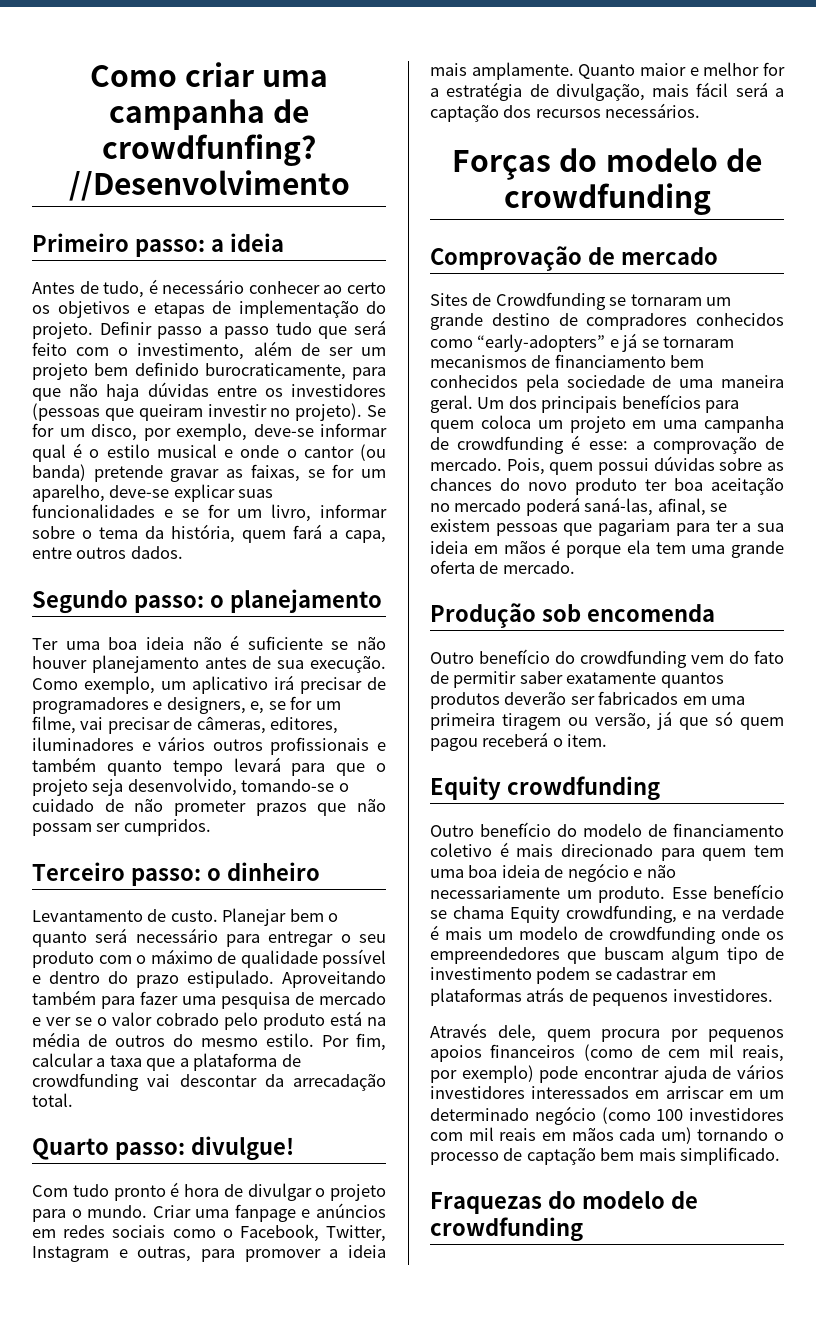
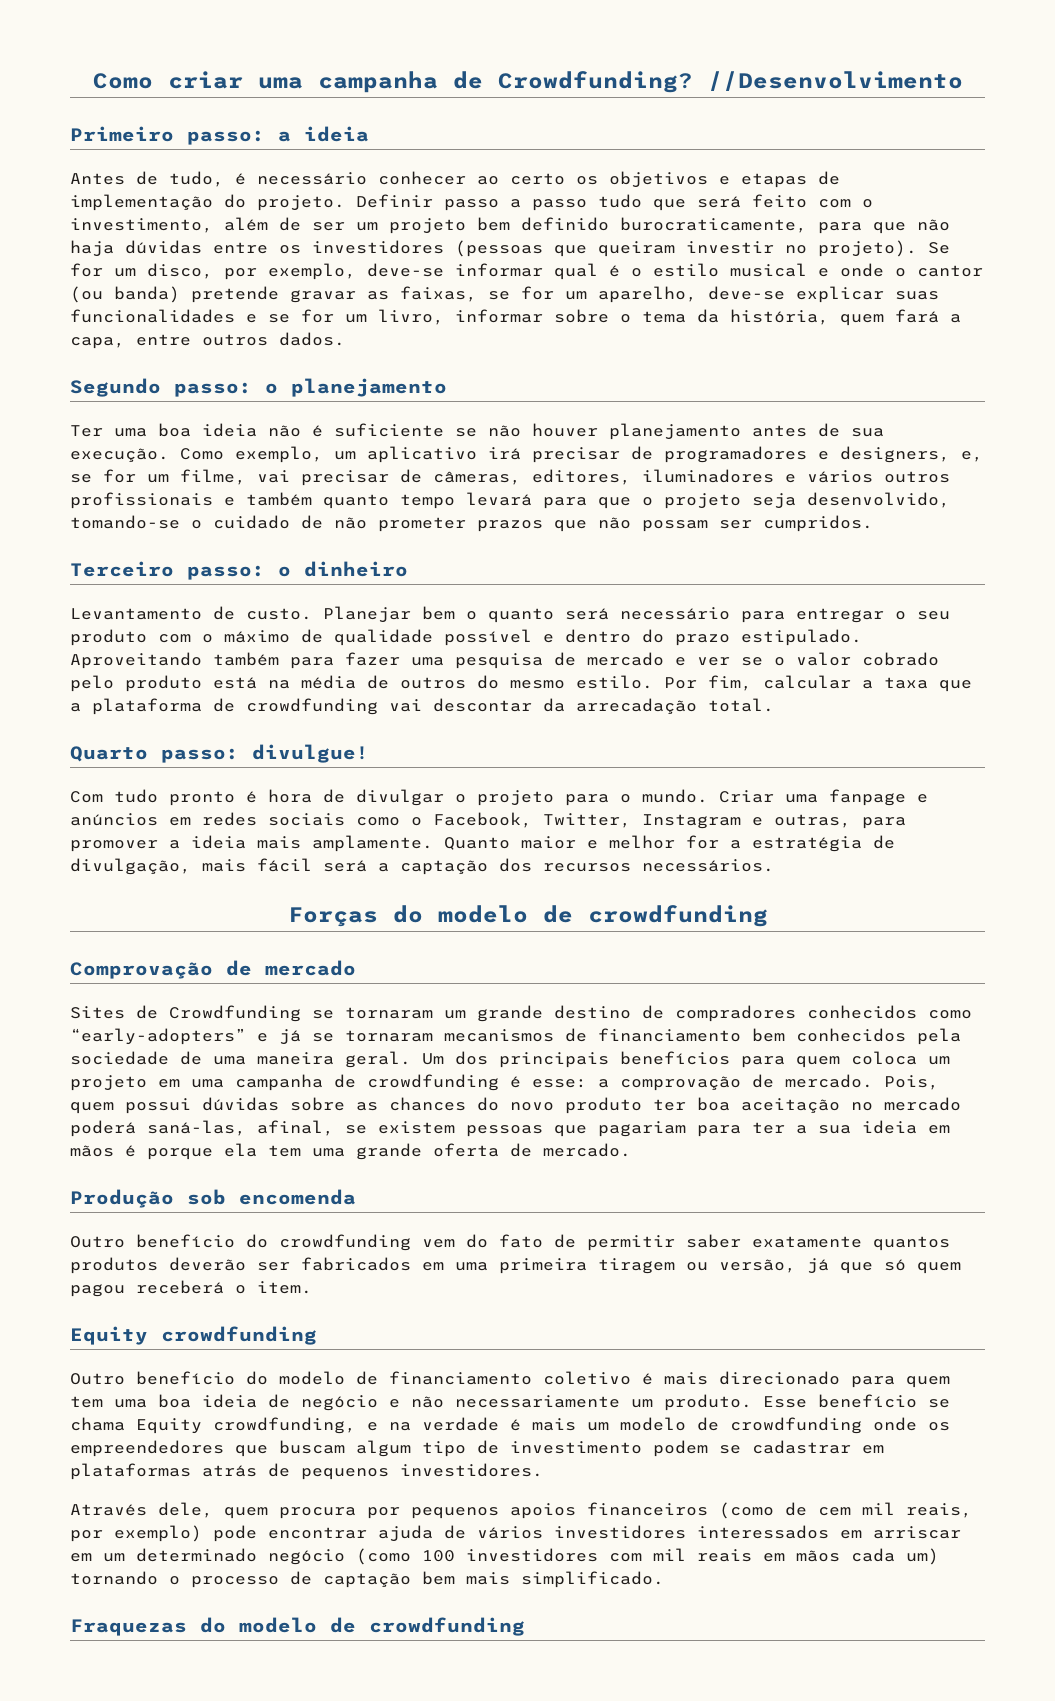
- Como criar uma campanha de crowdfunfing?
+ Como criar uma campanha de Crowdfunding?

